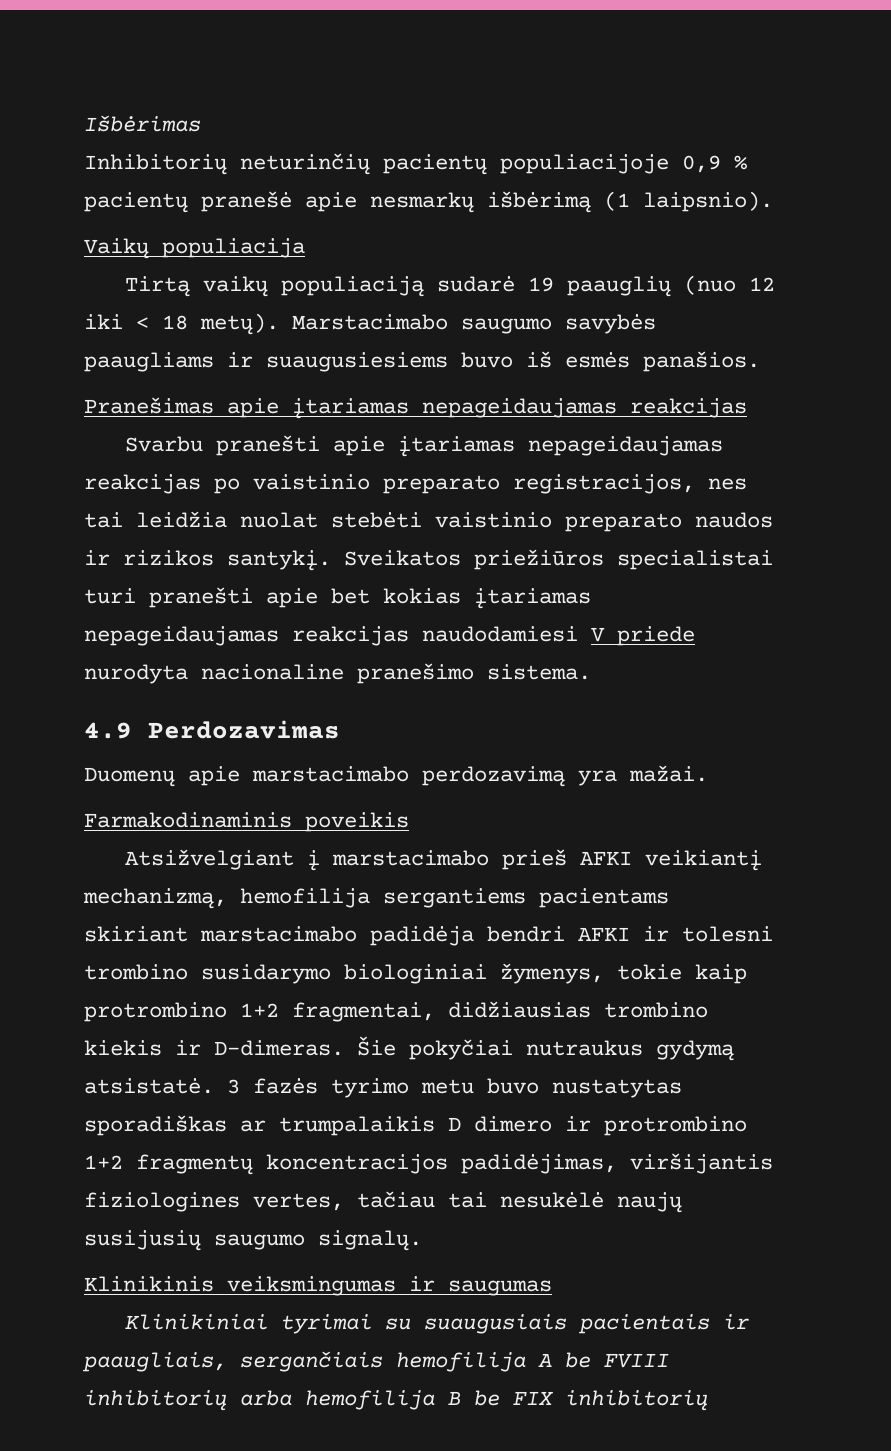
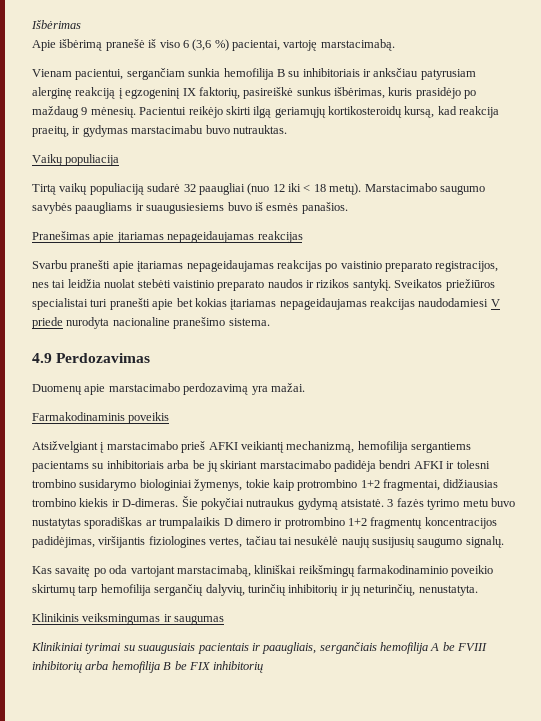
- Inhibitorių neturinčių pacientų populiacijoje 0,9 % pacientų pranešė apie nesmarkų išbėrimą (1 laipsnio).
+ Apie išbėrimą pranešė iš viso 6 (3,6 %) pacientai, vartoję marstacimabą.
+ Vienam pacientui, sergančiam sunkia hemofilija B su inhibitoriais ir anksčiau patyrusiam alerginę reakciją į egzogeninį IX faktorių, pasireiškė sunkus išbėrimas, kuris prasidėjo po maždaug 9 mėnesių. Pacientui reikėjo skirti ilgą geriamųjų kortikosteroidų kursą, kad reakcija praeitų, ir gydymas marstacimabu buvo nutrauktas.
- Tirtą vaikų populiaciją sudarė 19 paauglių (nuo 12 iki < 18 metų).
+ Tirtą vaikų populiaciją sudarė 32 paaugliai (nuo 12 iki < 18 metų).
- Atsižvelgiant į marstacimabo prieš AFKI veikiantį mechanizmą, hemofilija sergantiems pacientams skiriant marstacimabo padidėja bendri AFKI ir tolesni trombino susidarymo biologiniai žymenys, tokie kaip protrombino 1+2 fragmentai, didžiausias trombino kiekis ir D-dimeras.
+ Atsižvelgiant į marstacimabo prieš AFKI veikiantį mechanizmą, hemofilija sergantiems pacientams su inhibitoriais arba be jų skiriant marstacimabo padidėja bendri AFKI ir tolesni trombino susidarymo biologiniai žymenys, tokie kaip protrombino 1+2 fragmentai, didžiausias trombino kiekis ir D-dimeras.
+ Kas savaitę po oda vartojant marstacimabą, kliniškai reikšmingų farmakodinaminio poveikio skirtumų tarp hemofilija sergančių dalyvių, turinčių inhibitorių ir jų neturinčių, nenustatyta.

